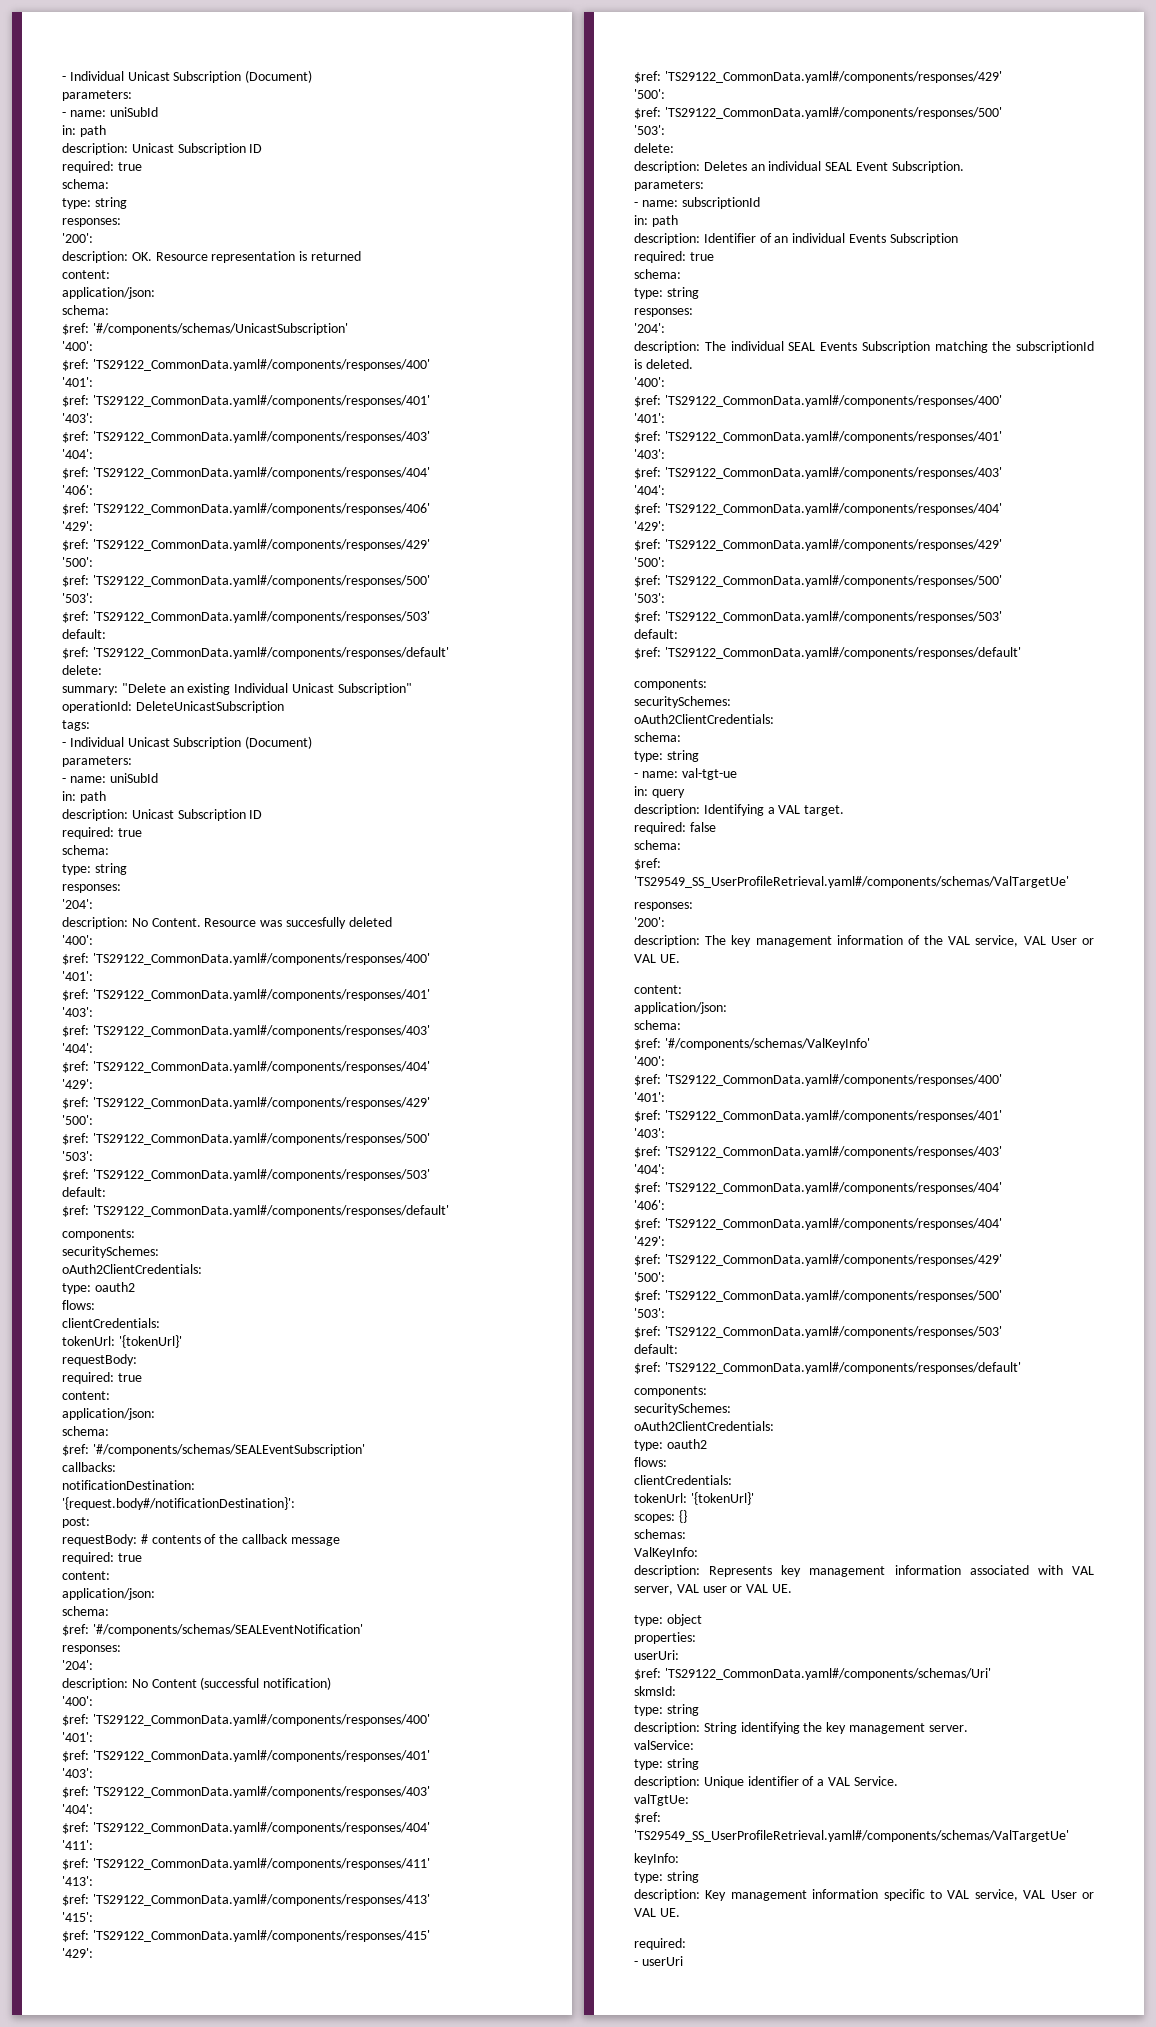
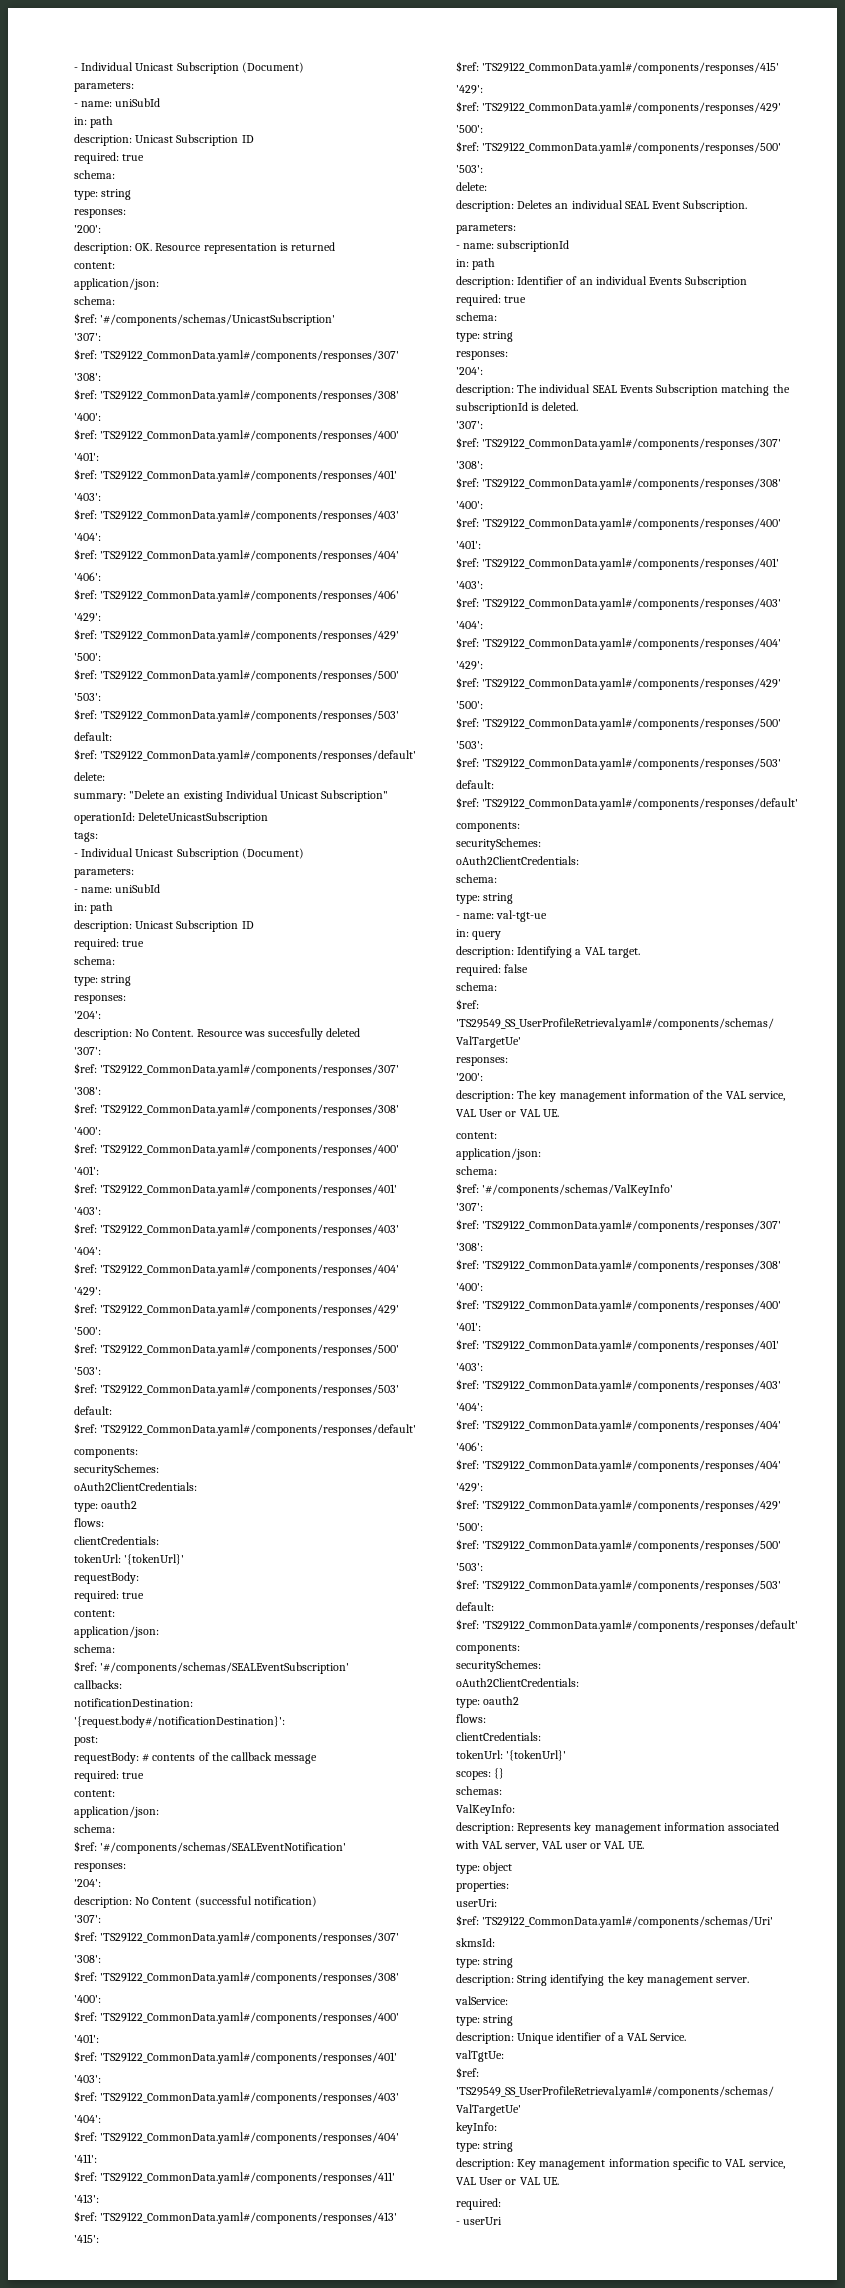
  $ref: '#/components/schemas/UnicastSubscription'
+ '307':
+ $ref: 'TS29122_CommonData.yaml#/components/responses/307'
+ '308':
+ $ref: 'TS29122_CommonData.yaml#/components/responses/308'
  Resource was succesfully deleted
+ '307':
+ $ref: 'TS29122_CommonData.yaml#/components/responses/307'
+ '308':
+ $ref: 'TS29122_CommonData.yaml#/components/responses/308'
  description: No Content (successful notification)
+ '307':
+ $ref: 'TS29122_CommonData.yaml#/components/responses/307'
+ '308':
+ $ref: 'TS29122_CommonData.yaml#/components/responses/308'
  description: The individual SEAL Events Subscription matching the subscriptionId is deleted.
+ '307':
+ $ref: 'TS29122_CommonData.yaml#/components/responses/307'
+ '308':
+ $ref: 'TS29122_CommonData.yaml#/components/responses/308'
  $ref: '#/components/schemas/ValKeyInfo'
+ '307':
+ $ref: 'TS29122_CommonData.yaml#/components/responses/307'
+ '308':
+ $ref: 'TS29122_CommonData.yaml#/components/responses/308'

